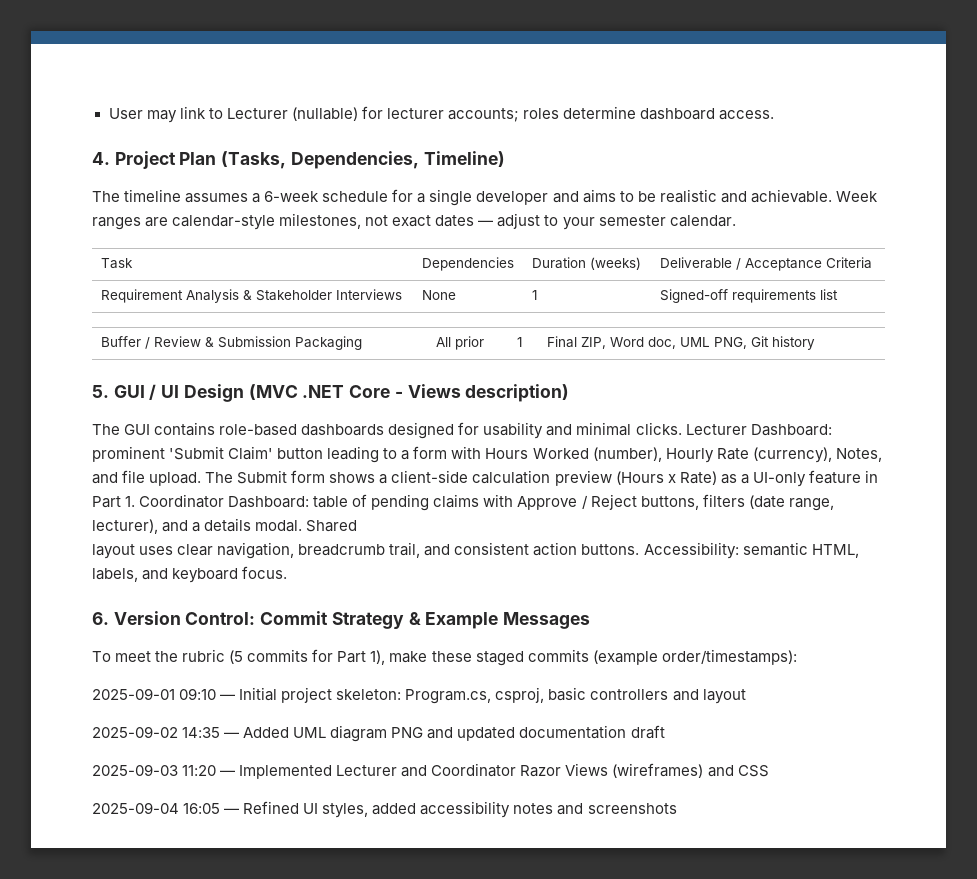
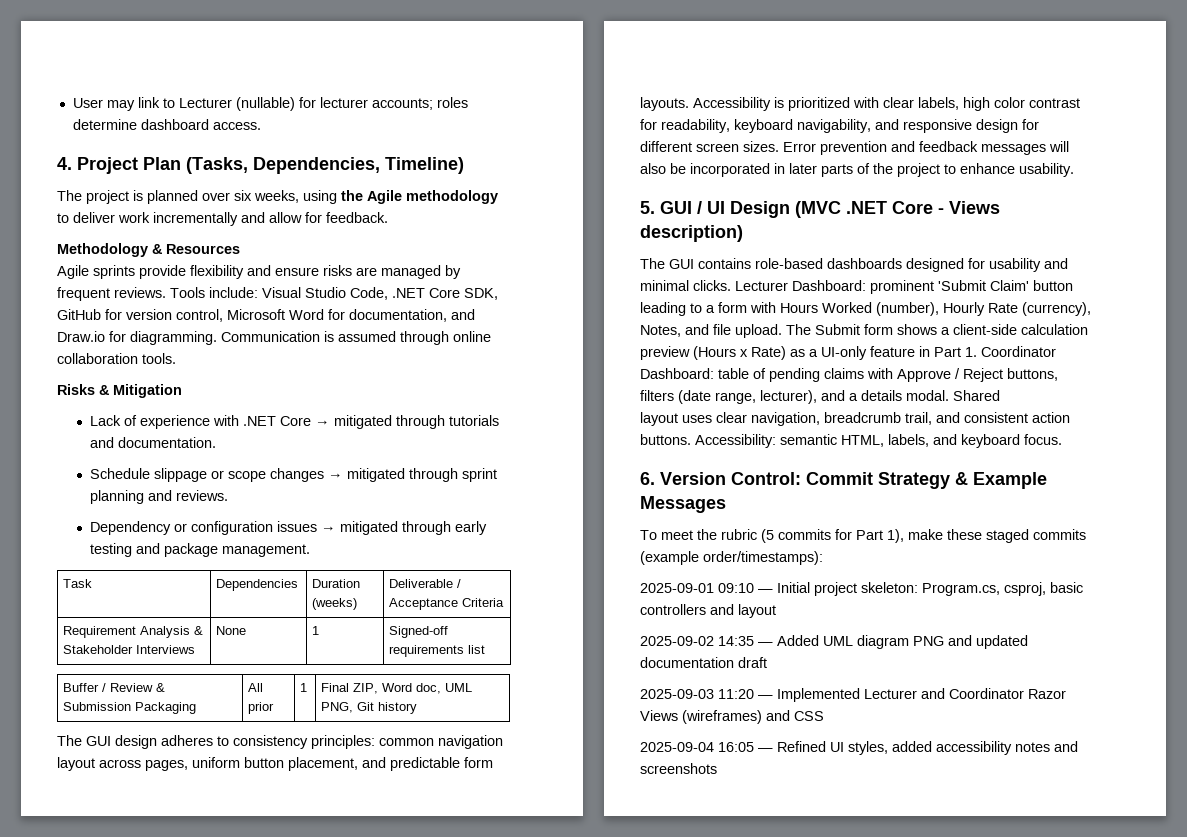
- The timeline assumes a 6-week schedule for a single developer and aims to be realistic and achievable. Week ranges are calendar-style milestones, not exact dates — adjust to your semester calendar.
+ The project is planned over six weeks, using the Agile methodology to deliver work incrementally and allow for feedback.
+ Methodology & Resources
+ Agile sprints provide flexibility and ensure risks are managed by frequent reviews. Tools include: Visual Studio Code, .NET Core SDK, GitHub for version control, Microsoft Word for documentation, and Draw.io for diagramming. Communication is assumed through online collaboration tools.
+ Risks & Mitigation
+ Lack of experience with .NET Core → mitigated through tutorials and documentation.
+ Schedule slippage or scope changes → mitigated through sprint planning and reviews.
+ Dependency or configuration issues → mitigated through early testing and package management.
+ The GUI design adheres to consistency principles: common navigation layout across pages, uniform button placement, and predictable form layouts. Accessibility is prioritized with clear labels, high color contrast for readability, keyboard navigability, and responsive design for different screen sizes. Error prevention and feedback messages will also be incorporated in later parts of the project to enhance usability.

